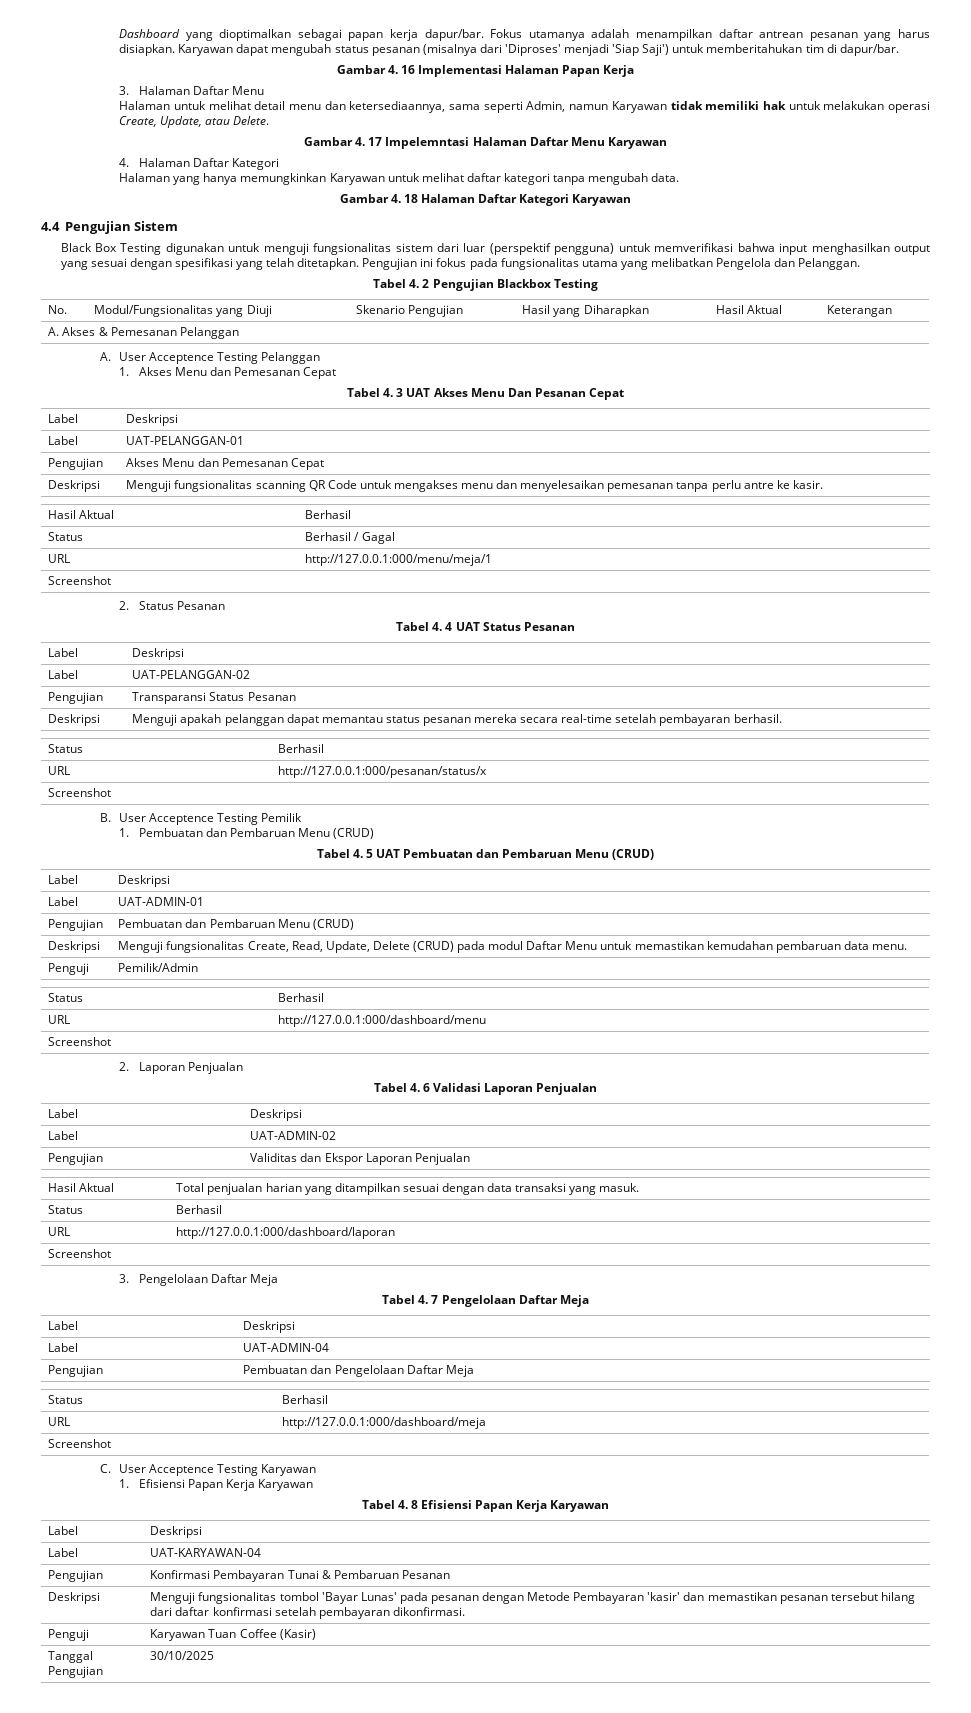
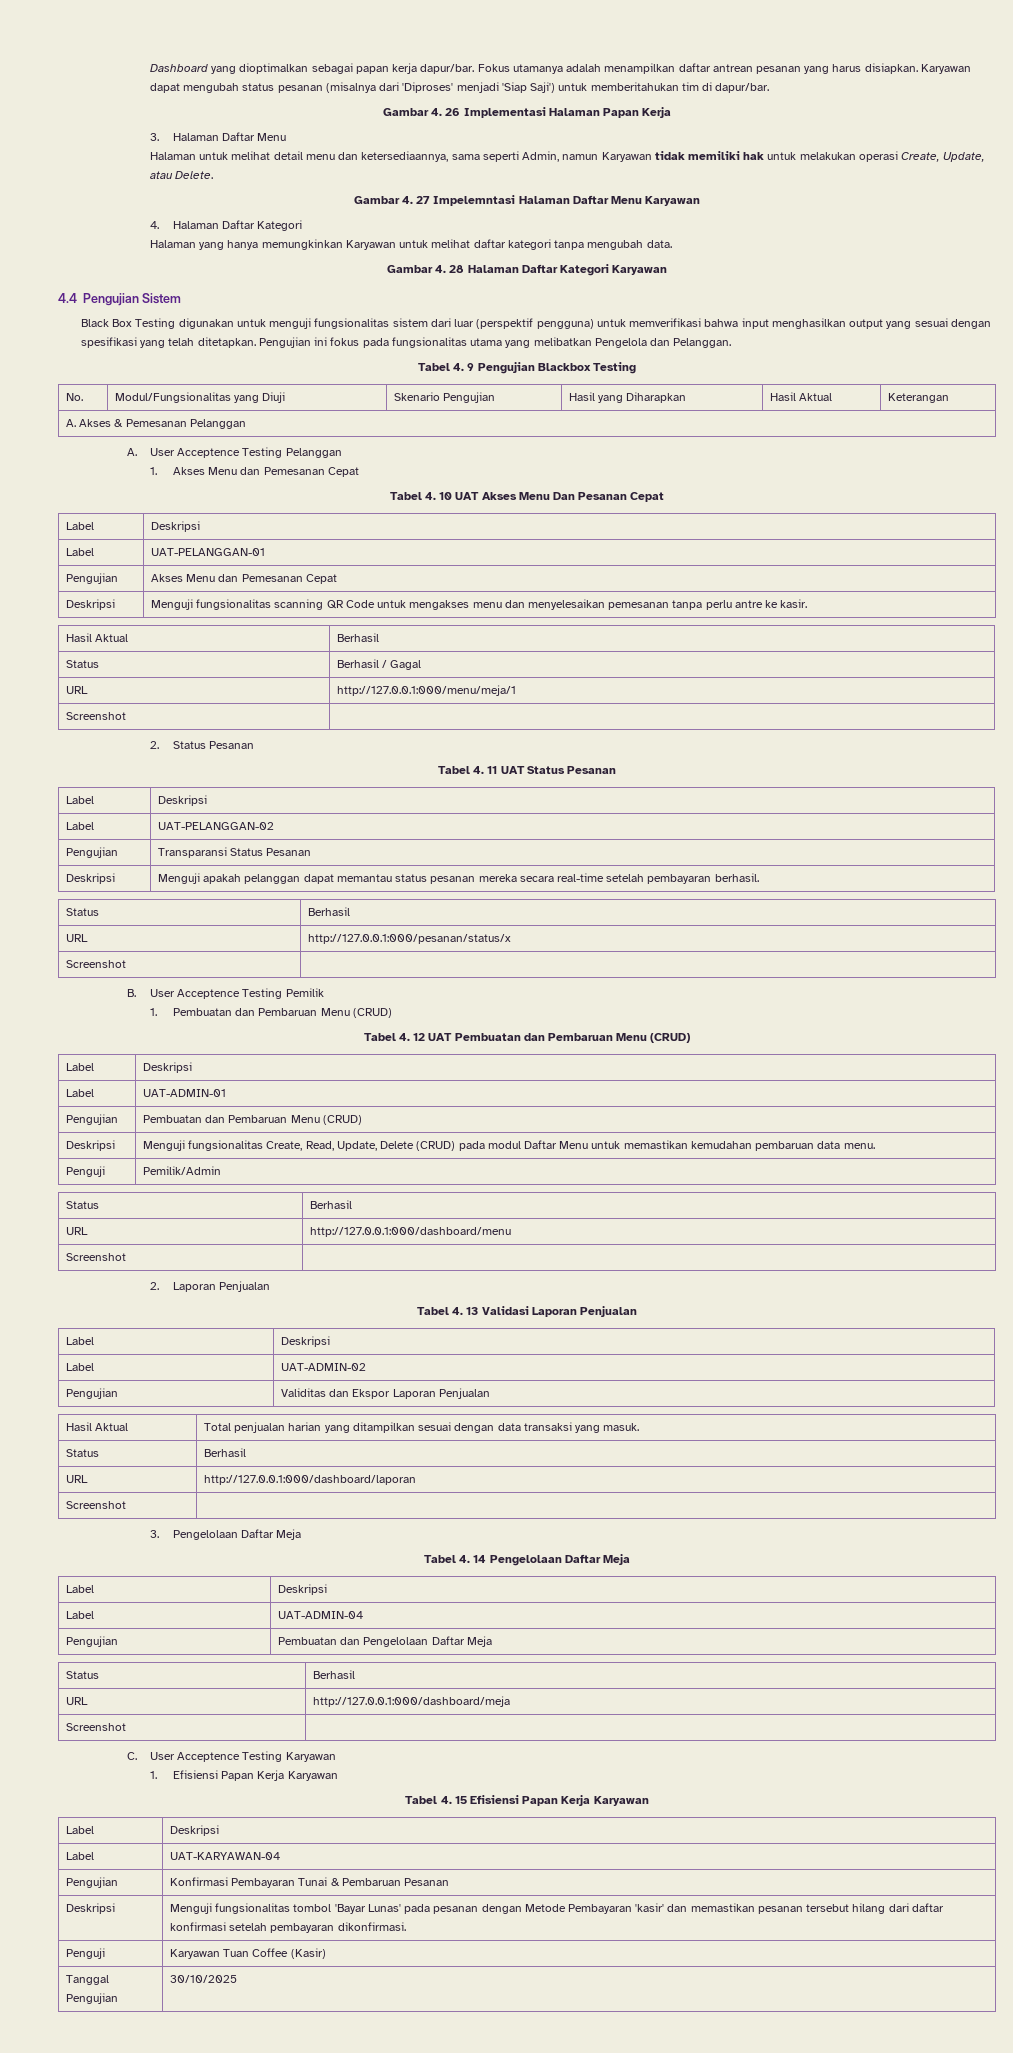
- Gambar 4. 16 Implementasi Halaman Papan Kerja
+ Gambar 4. 26 Implementasi Halaman Papan Kerja
- Gambar 4. 17 Impelemntasi Halaman Daftar Menu Karyawan
+ Gambar 4. 27 Impelemntasi Halaman Daftar Menu Karyawan
- Gambar 4. 18 Halaman Daftar Kategori Karyawan
+ Gambar 4. 28 Halaman Daftar Kategori Karyawan
- Tabel 4. 2 Pengujian Blackbox Testing
+ Tabel 4. 9 Pengujian Blackbox Testing
- Tabel 4. 3 UAT Akses Menu Dan Pesanan Cepat
+ Tabel 4. 10 UAT Akses Menu Dan Pesanan Cepat
- Tabel 4. 4 UAT Status Pesanan
+ Tabel 4. 11 UAT Status Pesanan
- Tabel 4. 5 UAT Pembuatan dan Pembaruan Menu (CRUD)
+ Tabel 4. 12 UAT Pembuatan dan Pembaruan Menu (CRUD)
- Tabel 4. 6 Validasi Laporan Penjualan
+ Tabel 4. 13 Validasi Laporan Penjualan
- Tabel 4. 7 Pengelolaan Daftar Meja
+ Tabel 4. 14 Pengelolaan Daftar Meja
- Tabel 4. 8 Efisiensi Papan Kerja Karyawan
+ Tabel 4. 15 Efisiensi Papan Kerja Karyawan

